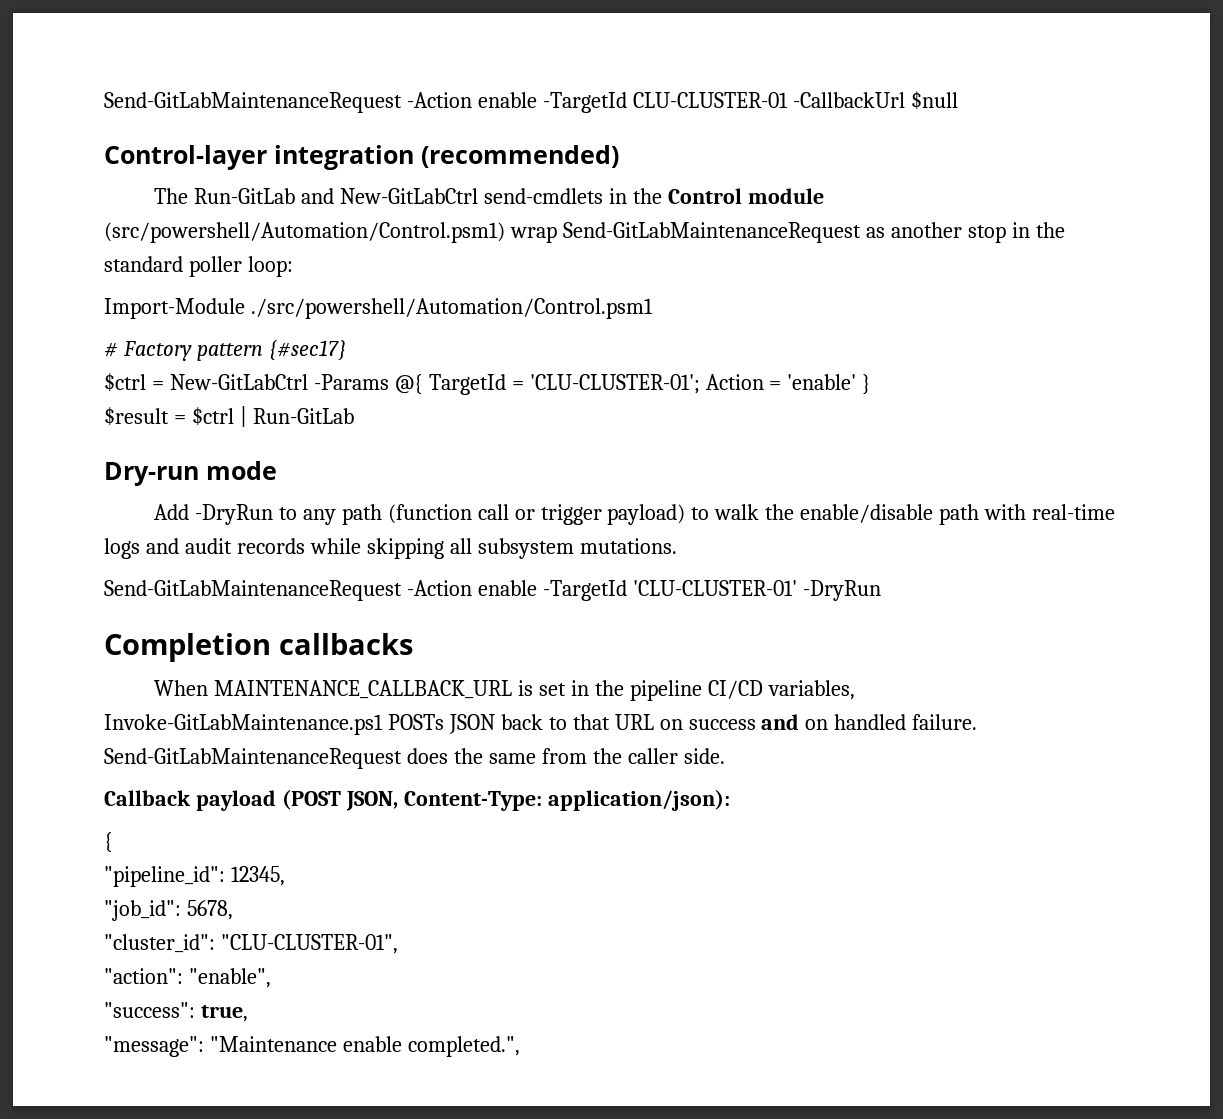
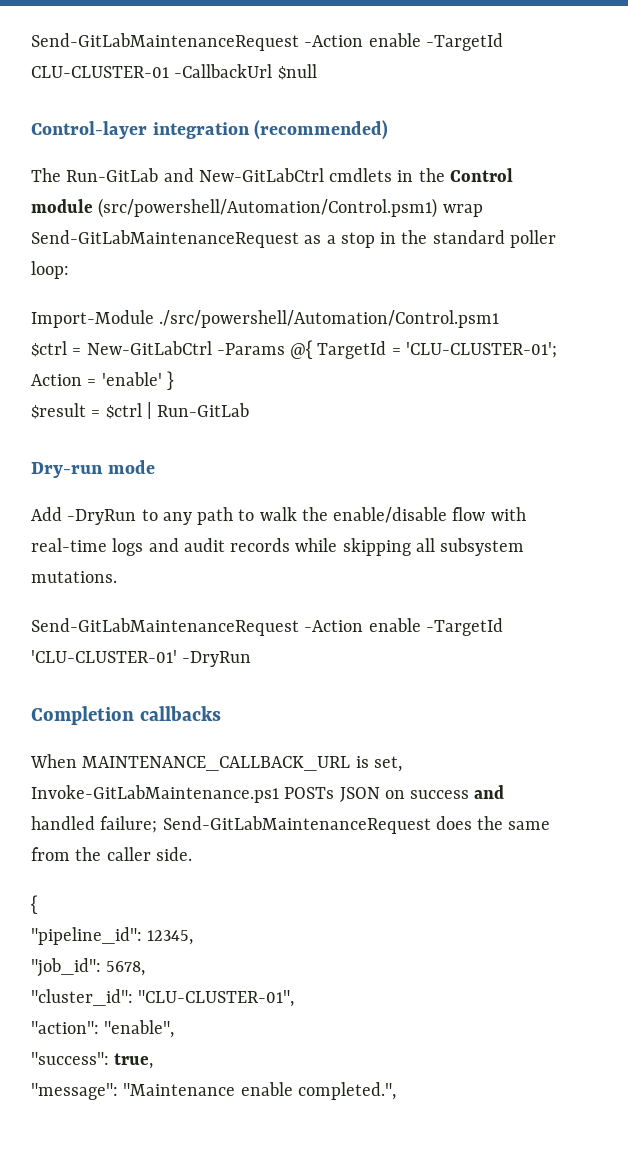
- The Run-GitLab and New-GitLabCtrl send-cmdlets in the Control module (src/powershell/Automation/Control.psm1) wrap Send-GitLabMaintenanceRequest as another stop in the standard poller loop:
+ The Run-GitLab and New-GitLabCtrl cmdlets in the Control module (src/powershell/Automation/Control.psm1) wrap Send-GitLabMaintenanceRequest as a stop in the standard poller loop:
- # Factory pattern {#sec17}
- Add -DryRun to any path (function call or trigger payload) to walk the enable/disable path with real-time logs and audit records while skipping all subsystem mutations.
+ Add -DryRun to any path to walk the enable/disable flow with real-time logs and audit records while skipping all subsystem mutations.
- When MAINTENANCE_CALLBACK_URL is set in the pipeline CI/CD variables, Invoke-GitLabMaintenance.ps1 POSTs JSON back to that URL on success and on handled failure. Send-GitLabMaintenanceRequest does the same from the caller side.
+ When MAINTENANCE_CALLBACK_URL is set, Invoke-GitLabMaintenance.ps1 POSTs JSON on success and handled failure; Send-GitLabMaintenanceRequest does the same from the caller side.
- Callback payload (POST JSON, Content-Type: application/json):

